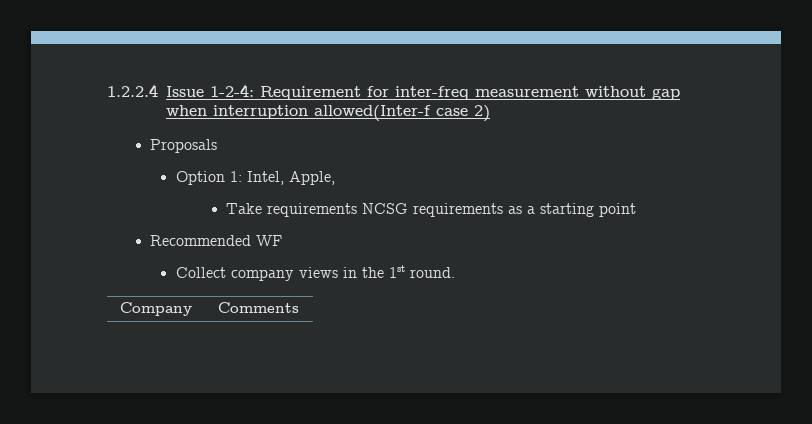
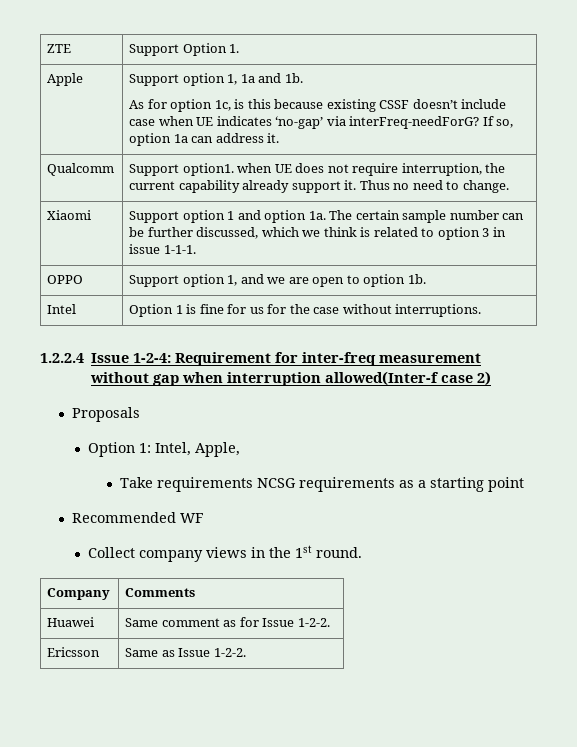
+ ZTE | Support Option 1.
+ Apple | Support option 1, 1a and 1b.
+ As for option 1c, is this because existing CSSF doesn’t include case when UE indicates ‘no-gap’ via interFreq-needForG? If so, option 1a can address it.
+ Qualcomm | Support option1. when UE does not require interruption, the current capability already support it. Thus no need to change.
+ Xiaomi | Support option 1 and option 1a. The certain sample number can be further discussed, which we think is related to option 3 in issue 1-1-1.
+ OPPO | Support option 1, and we are open to option 1b.
+ Intel | Option 1 is fine for us for the case without interruptions.
+ Huawei | Same comment as for Issue 1-2-2.
+ Ericsson | Same as Issue 1-2-2.

